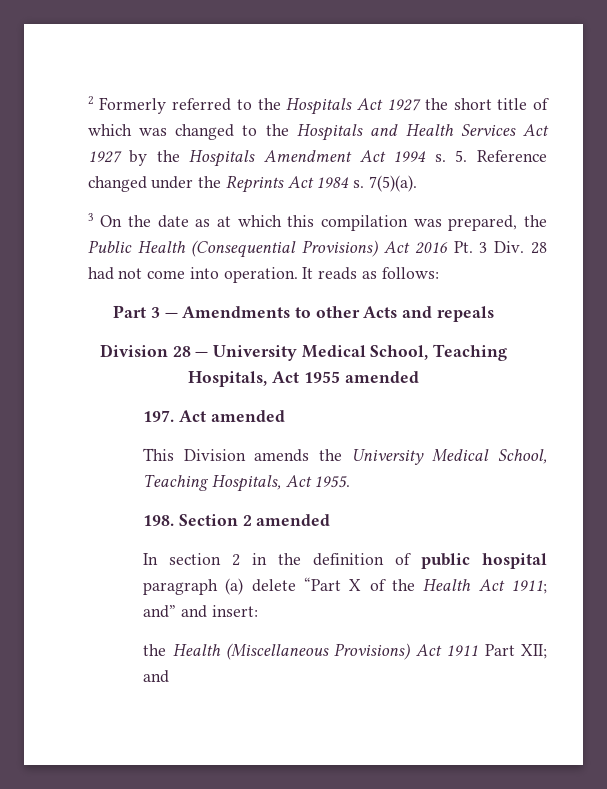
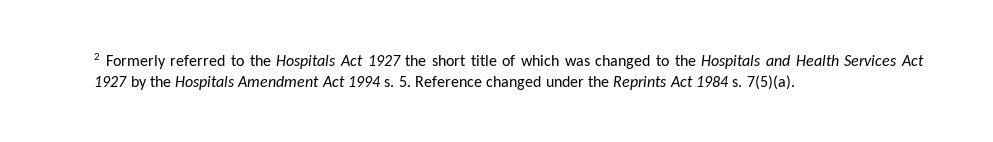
- 3 On the date as at which this compilation was prepared, the Public Health (Consequential Provisions) Act 2016 Pt. 3 Div. 28 had not come into operation. It reads as follows:
- Part 3 — Amendments to other Acts and repeals
- Division 28 — University Medical School, Teaching Hospitals, Act 1955 amended
- 197. Act amended
- This Division amends the University Medical School, Teaching Hospitals, Act 1955.
- 198. Section 2 amended
- In section 2 in the definition of public hospital paragraph (a) delete “Part X of the Health Act 1911; and” and insert:
- the Health (Miscellaneous Provisions) Act 1911 Part XII; and

